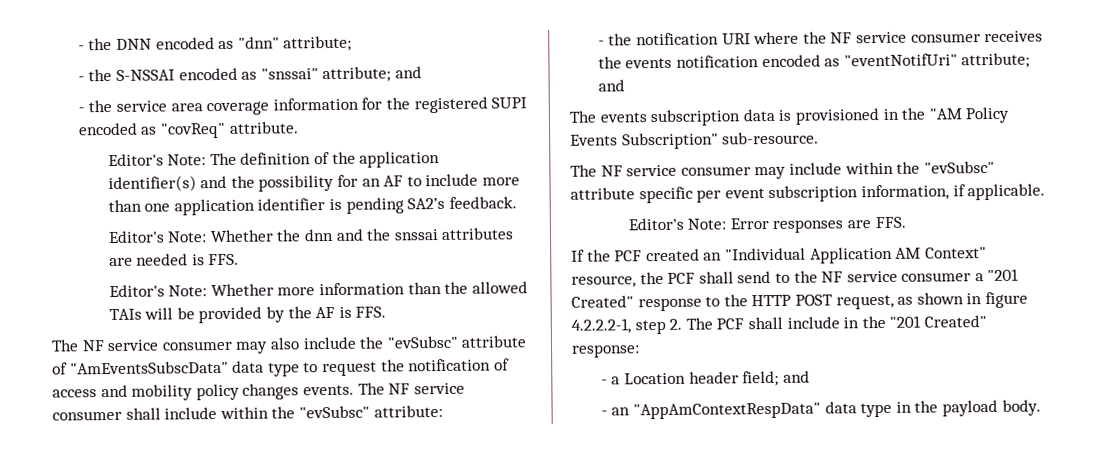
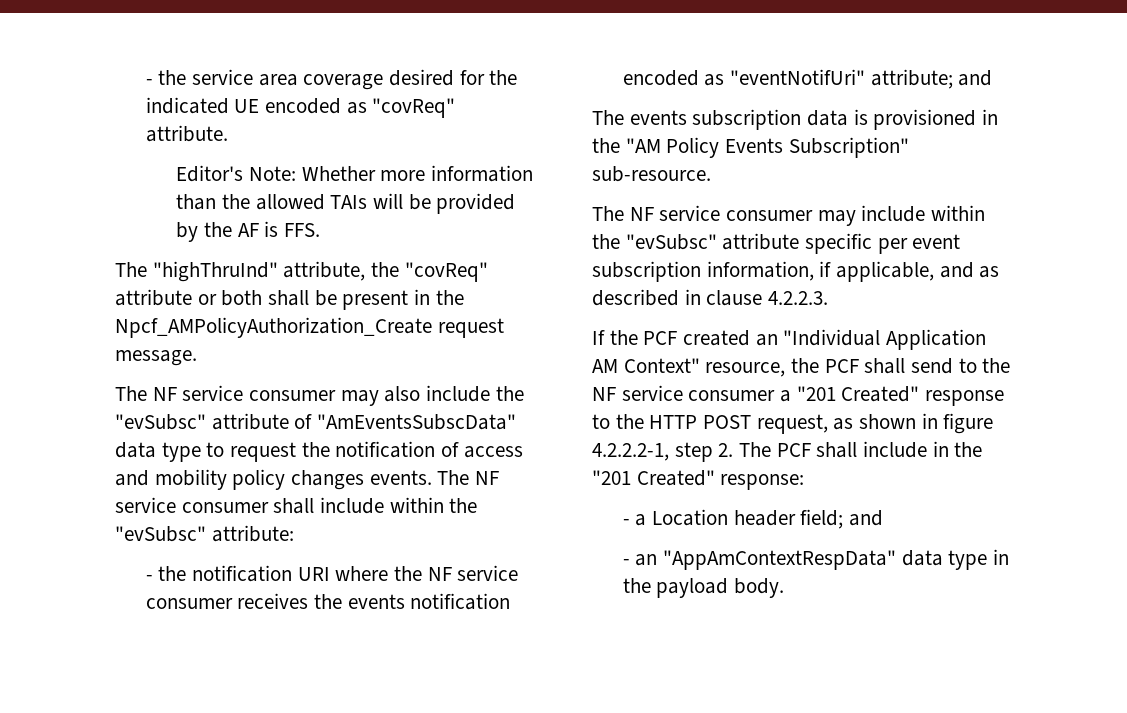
- - the DNN encoded as "dnn" attribute;
- - the S-NSSAI encoded as "snssai" attribute; and
- - the service area coverage information for the registered SUPI encoded as "covReq" attribute.
+ - the service area coverage desired for the indicated UE encoded as "covReq" attribute.
- Editor's Note: The definition of the application identifier(s) and the possibility for an AF to include more than one application identifier is pending SA2’s feedback.
- Editor's Note: Whether the dnn and the snssai attributes are needed is FFS.
+ The "highThruInd" attribute, the "covReq" attribute or both shall be present in the Npcf_AMPolicyAuthorization_Create request message.
- The NF service consumer may include within the "evSubsc" attribute specific per event subscription information, if applicable.
- Editor's Note: Error responses are FFS.
+ The NF service consumer may include within the "evSubsc" attribute specific per event subscription information, if applicable, and as described in clause 4.2.2.3.

